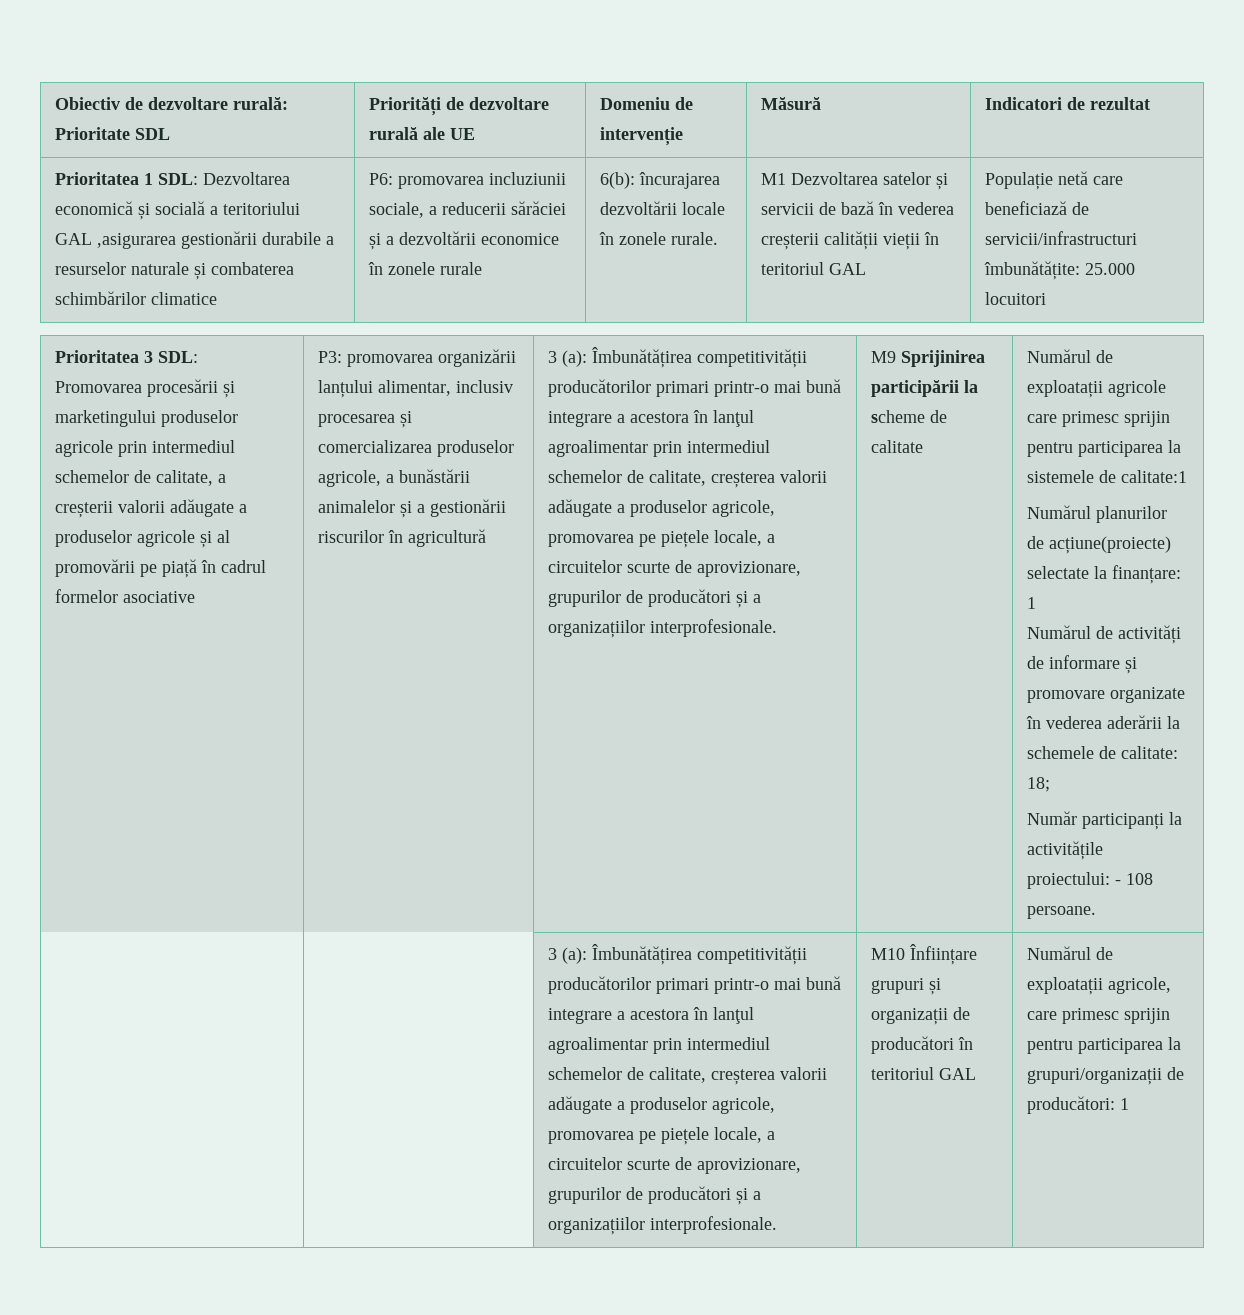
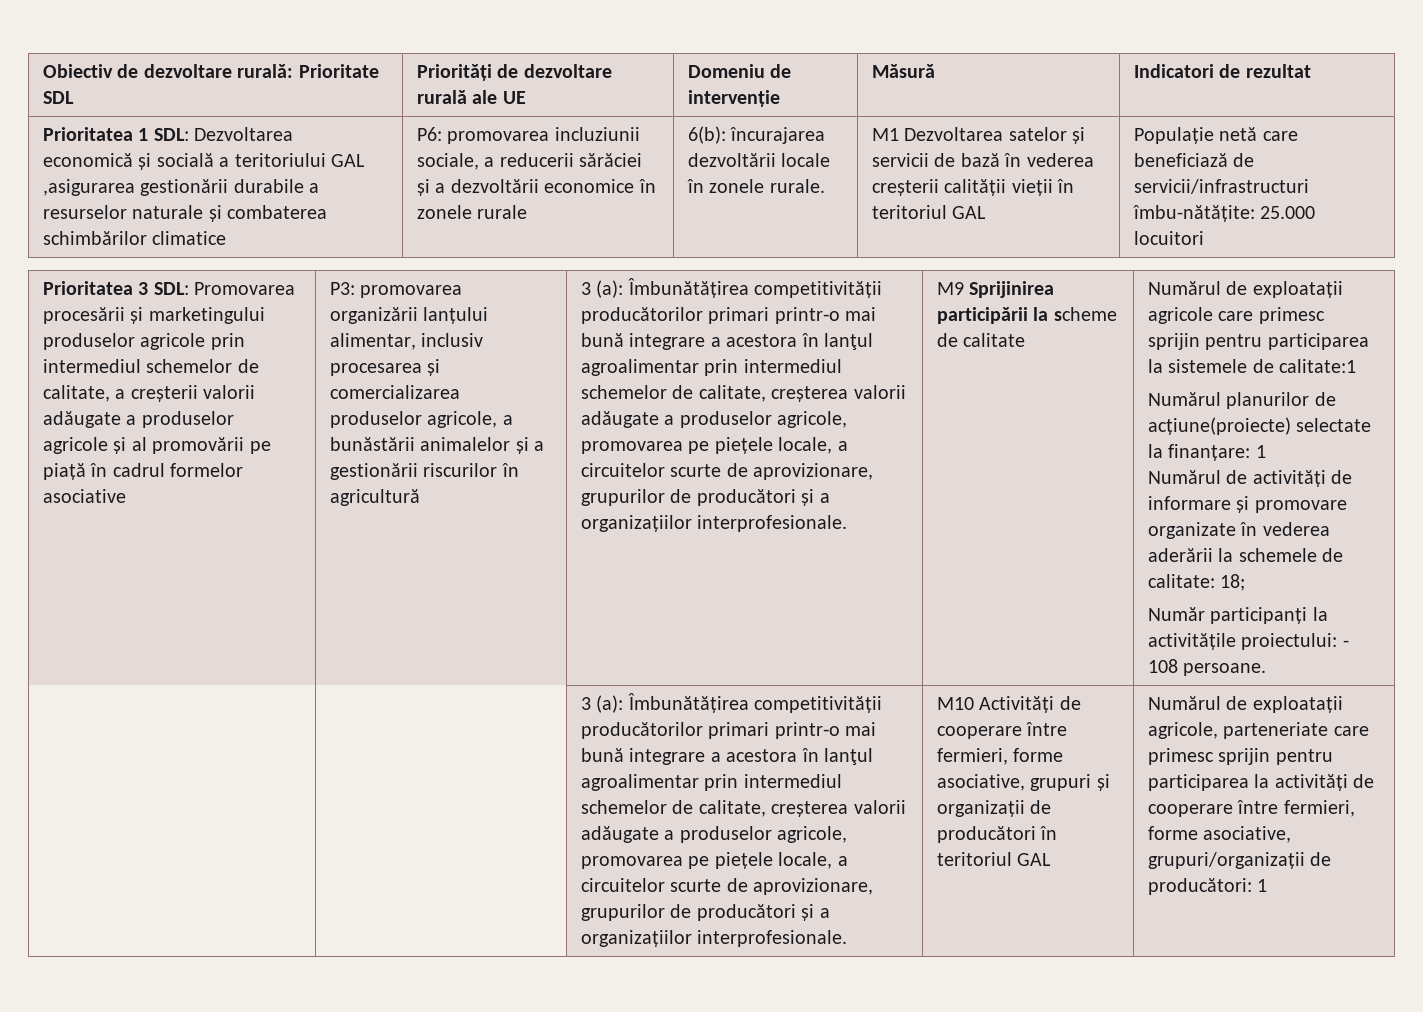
- Populație netă care beneficiază de servicii/infrastructuri îmbunătățite: 25.000 locuitori
+ Populație netă care beneficiază de servicii/infrastructuri îmbu-nătățite: 25.000 locuitori
- M10 Înființare grupuri și organizații de producători în teritoriul GAL
+ M10 Activități de cooperare între fermieri, forme asociative, grupuri și organizații de producători în teritoriul GAL
- Numărul de exploatații agricole, care primesc sprijin pentru participarea la grupuri/organizații de producători: 1
+ Numărul de exploatații agricole, parteneriate care primesc sprijin pentru participarea la activități de cooperare între fermieri, forme asociative, grupuri/organizații de producători: 1

